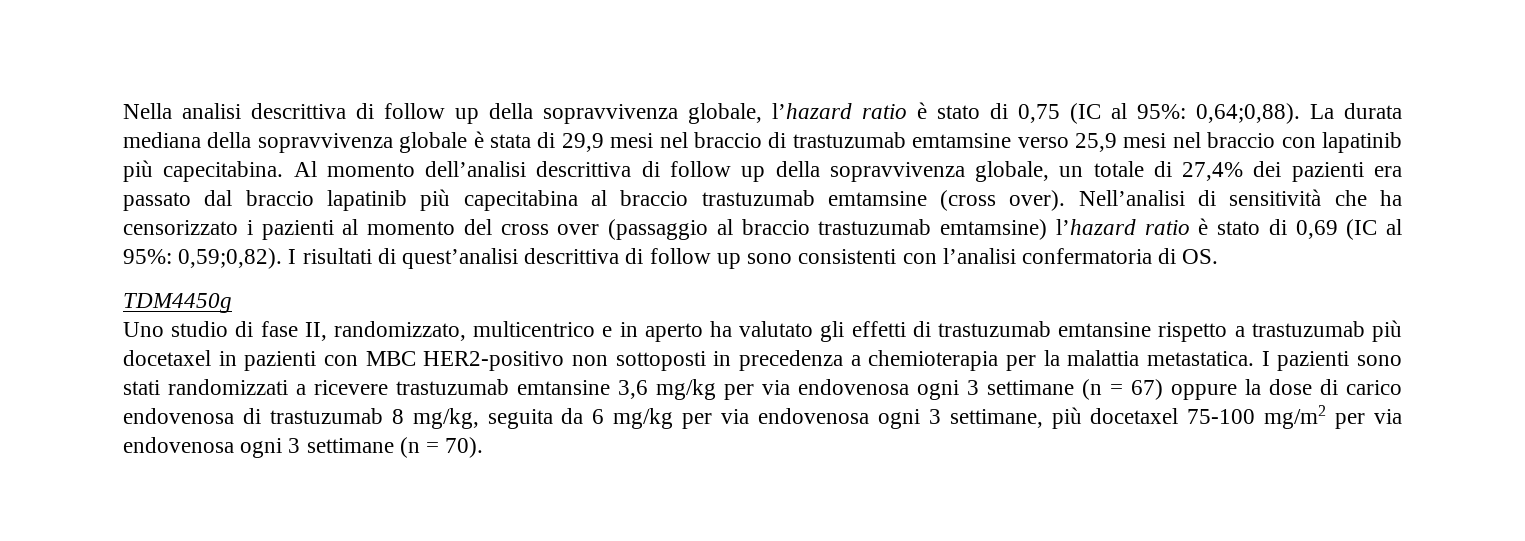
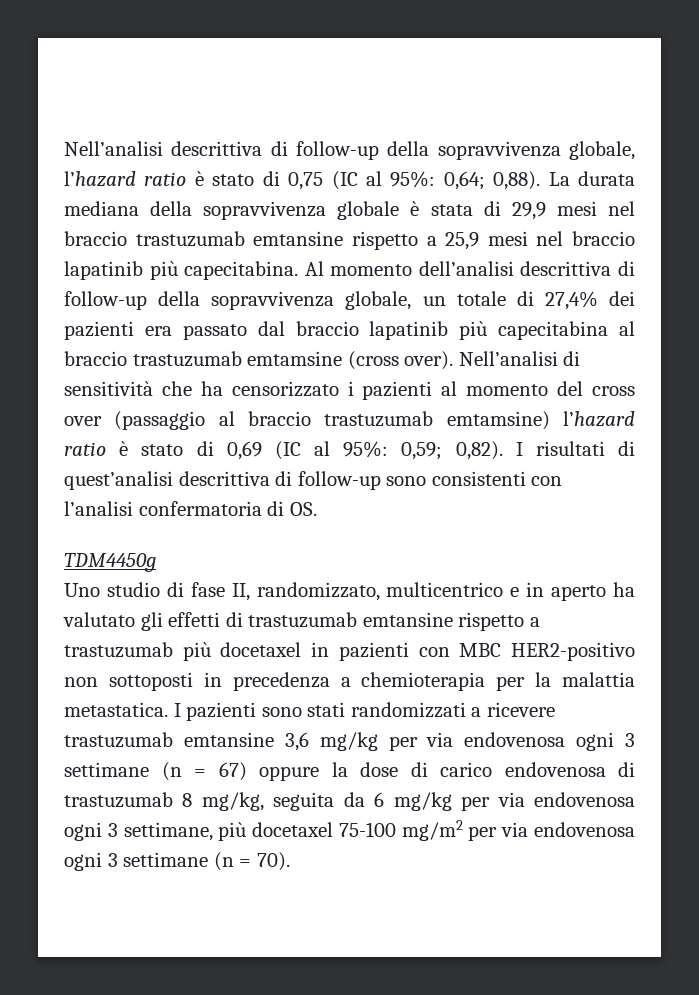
- Nella analisi descrittiva di follow up della sopravvivenza globale, l’hazard ratio è stato di 0,75 (IC al 95%: 0,64;0,88).
+ Nell’analisi descrittiva di follow-up della sopravvivenza globale, l’hazard ratio è stato di 0,75 (IC al 95%: 0,64; 0,88).
- La durata mediana della sopravvivenza globale è stata di 29,9 mesi nel braccio di trastuzumab emtamsine verso 25,9 mesi nel braccio con lapatinib più capecitabina.
+ La durata mediana della sopravvivenza globale è stata di 29,9 mesi nel braccio trastuzumab emtansine rispetto a 25,9 mesi nel braccio lapatinib più capecitabina.
- Al momento dell’analisi descrittiva di follow up della sopravvivenza globale, un totale di 27,4% dei pazienti era passato dal braccio lapatinib più capecitabina al braccio trastuzumab emtamsine (cross over).
+ Al momento dell’analisi descrittiva di follow-up della sopravvivenza globale, un totale di 27,4% dei pazienti era passato dal braccio lapatinib più capecitabina al braccio trastuzumab emtamsine (cross over).
- Nell’analisi di sensitività che ha censorizzato i pazienti al momento del cross over (passaggio al braccio trastuzumab emtamsine) l’hazard ratio è stato di 0,69 (IC al 95%: 0,59;0,82).
+ Nell’analisi di sensitività che ha censorizzato i pazienti al momento del cross over (passaggio al braccio trastuzumab emtamsine) l’hazard ratio è stato di 0,69 (IC al 95%: 0,59; 0,82).
- I risultati di quest’analisi descrittiva di follow up sono consistenti con l’analisi confermatoria di OS.
+ I risultati di quest’analisi descrittiva di follow-up sono consistenti con l’analisi confermatoria di OS.

